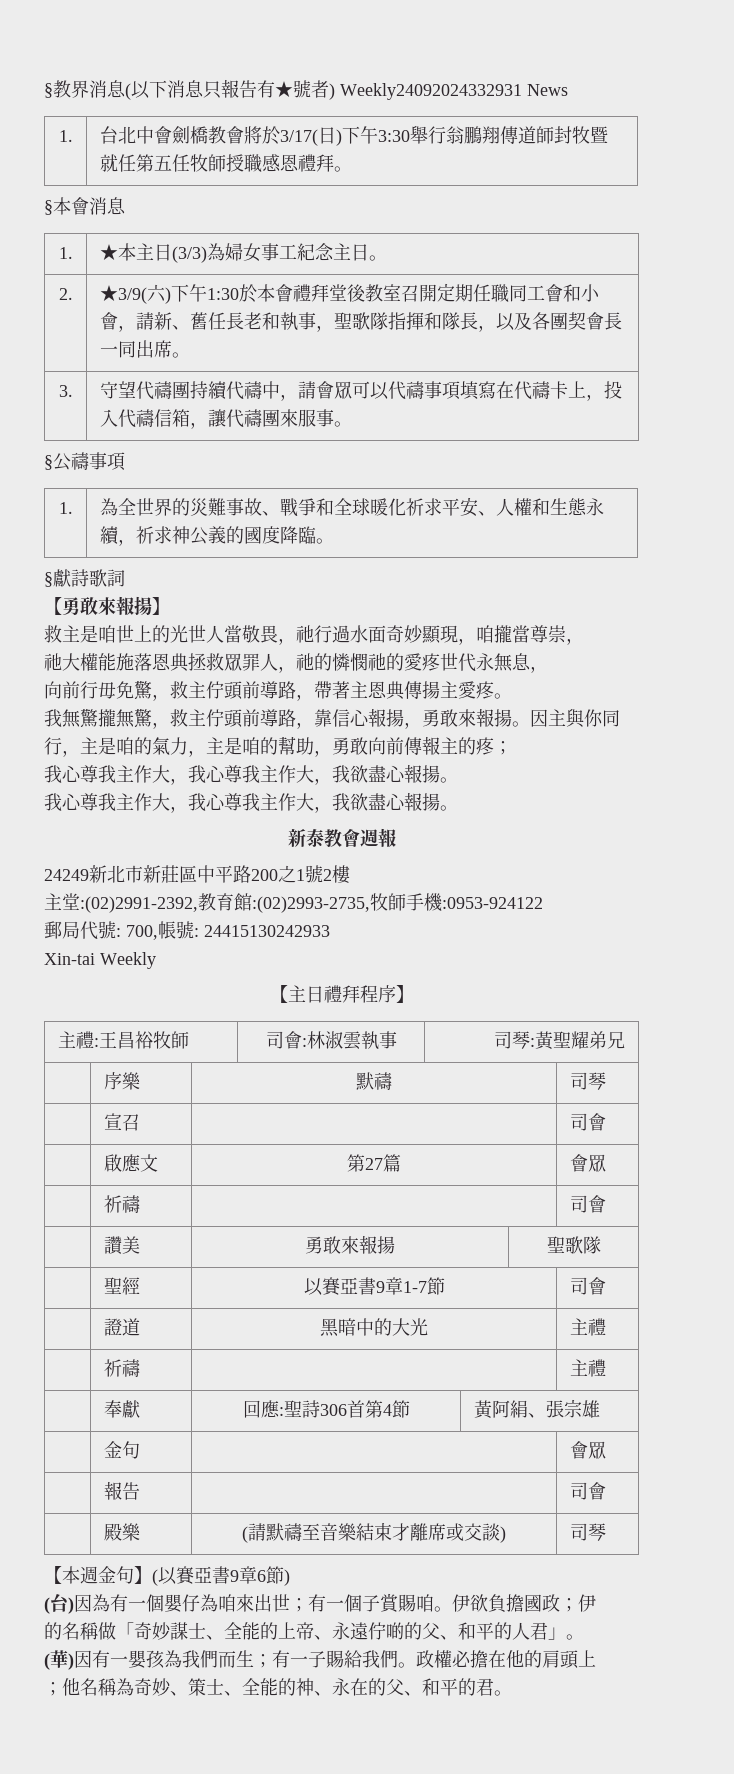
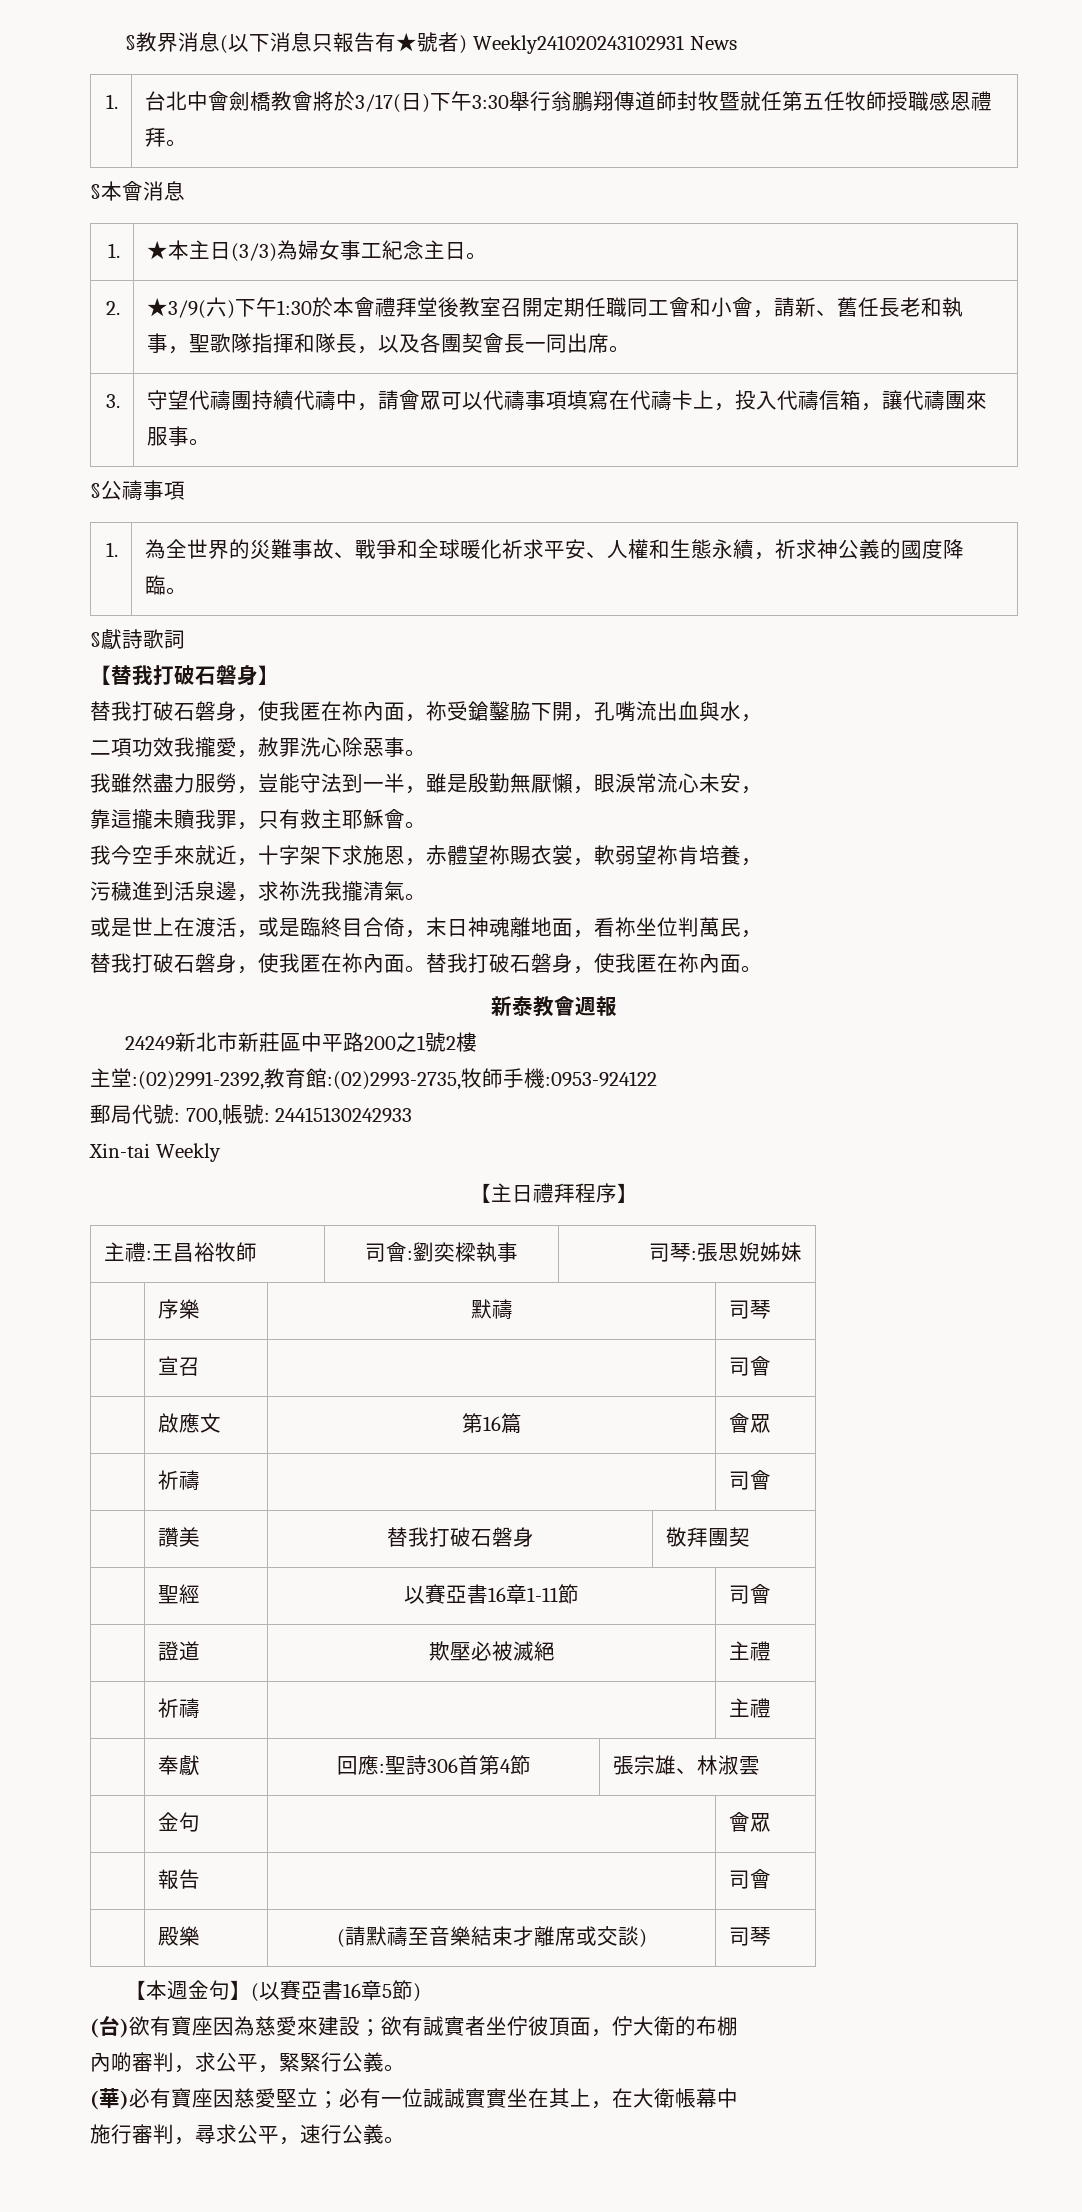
- §教界消息(以下消息只報告有★號者) Weekly24092024332931 News
+ §教界消息(以下消息只報告有★號者) Weekly241020243102931 News
- 【勇敢來報揚】
- 救主是咱世上的光世人當敬畏，祂行過水面奇妙顯現，咱攏當尊崇，
- 祂大權能施落恩典拯救眾罪人，祂的憐憫祂的愛疼世代永無息，
- 向前行毋免驚，救主佇頭前導路，帶著主恩典傳揚主愛疼。
- 我無驚攏無驚，救主佇頭前導路，靠信心報揚，勇敢來報揚。因主與你同行，主是咱的氣力，主是咱的幫助，勇敢向前傳報主的疼；
- 我心尊我主作大，我心尊我主作大，我欲盡心報揚。
- 我心尊我主作大，我心尊我主作大，我欲盡心報揚。
+ 【替我打破石磐身】
+ 替我打破石磐身，使我匿在祢內面，祢受鎗鑿脇下開，孔嘴流出血與水，
+ 二項功效我攏愛，赦罪洗心除惡事。
+ 我雖然盡力服勞，豈能守法到一半，雖是殷勤無厭懶，眼淚常流心未安，
+ 靠這攏未贖我罪，只有救主耶穌會。
+ 我今空手來就近，十字架下求施恩，赤體望祢賜衣裳，軟弱望祢肯培養，
+ 污穢進到活泉邊，求祢洗我攏清氣。
+ 或是世上在渡活，或是臨終目合倚，末日神魂離地面，看祢坐位判萬民，
+ 替我打破石磐身，使我匿在祢內面。替我打破石磐身，使我匿在祢內面。
- 主禮:王昌裕牧師 | 司會:林淑雲執事 | 司琴:黃聖耀弟兄
+ 主禮:王昌裕牧師 | 司會:劉奕樑執事 | 司琴:張思婗姊妹
- | 啟應文 | 第27篇 | 會眾
+ | 啟應文 | 第16篇 | 會眾
- | 讚美 | 勇敢來報揚 | 聖歌隊
+ | 讚美 | 替我打破石磐身 | 敬拜團契
- | 聖經 | 以賽亞書9章1-7節 | 司會
+ | 聖經 | 以賽亞書16章1-11節 | 司會
- | 證道 | 黑暗中的大光 | 主禮
+ | 證道 | 欺壓必被滅絕 | 主禮
- | 奉獻 | 回應:聖詩306首第4節 | 黃阿絹、張宗雄
+ | 奉獻 | 回應:聖詩306首第4節 | 張宗雄、林淑雲
- 【本週金句】(以賽亞書9章6節)
+ 【本週金句】(以賽亞書16章5節)
- (台)因為有一個嬰仔為咱來出世；有一個子賞賜咱。伊欲負擔國政；伊
- 的名稱做「奇妙謀士、全能的上帝、永遠佇啲的父、和平的人君」。
- (華)因有一嬰孩為我們而生；有一子賜給我們。政權必擔在他的肩頭上
- ；他名稱為奇妙、策士、全能的神、永在的父、和平的君。
+ (台)欲有寶座因為慈愛來建設；欲有誠實者坐佇彼頂面，佇大衛的布棚
+ 內啲審判，求公平，緊緊行公義。
+ (華)必有寶座因慈愛堅立；必有一位誠誠實實坐在其上，在大衛帳幕中
+ 施行審判，尋求公平，速行公義。

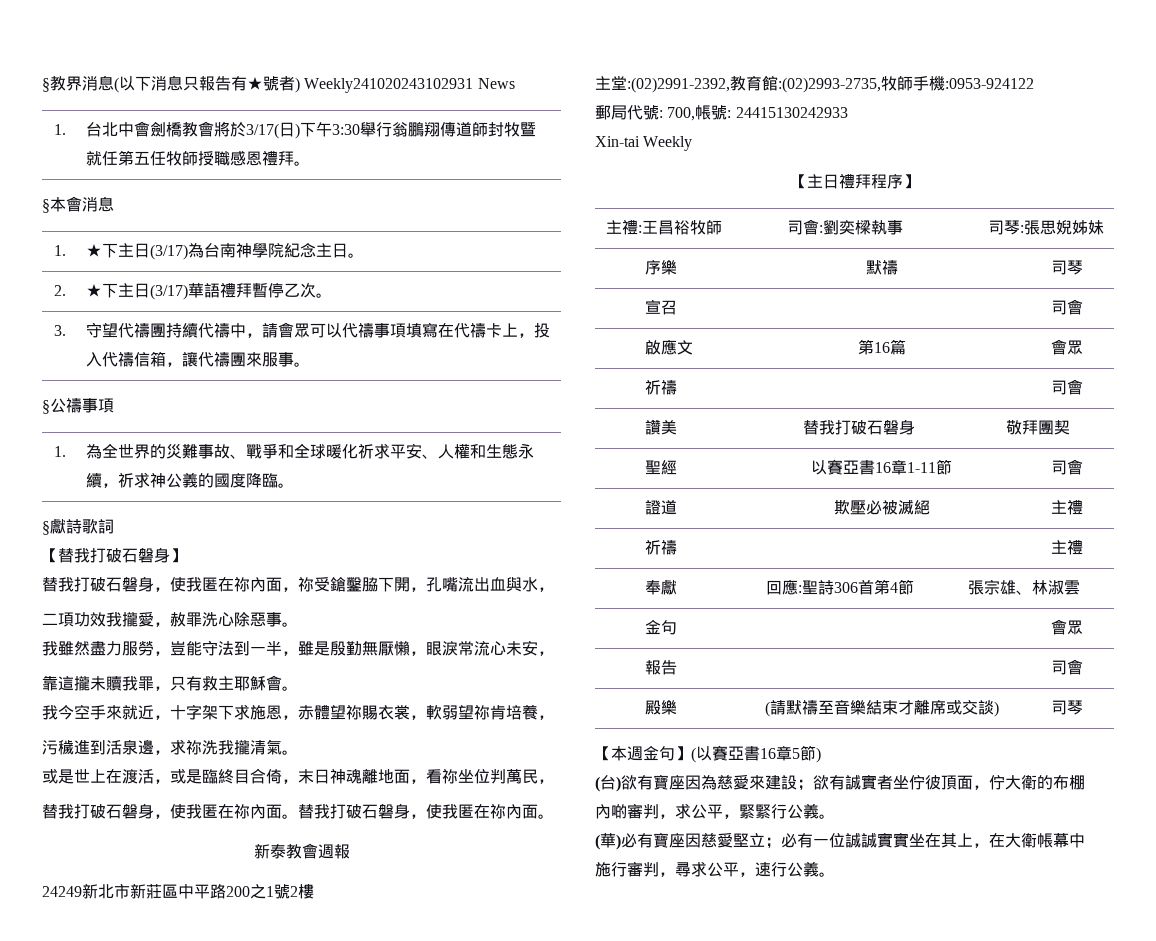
- 1. | ★本主日(3/3)為婦女事工紀念主日。
- 2. | ★3/9(六)下午1:30於本會禮拜堂後教室召開定期任職同工會和小會，請新、舊任長老和執事，聖歌隊指揮和隊長，以及各團契會長一同出席。
+ 1. | ★下主日(3/17)為台南神學院紀念主日。
+ 2. | ★下主日(3/17)華語禮拜暫停乙次。

